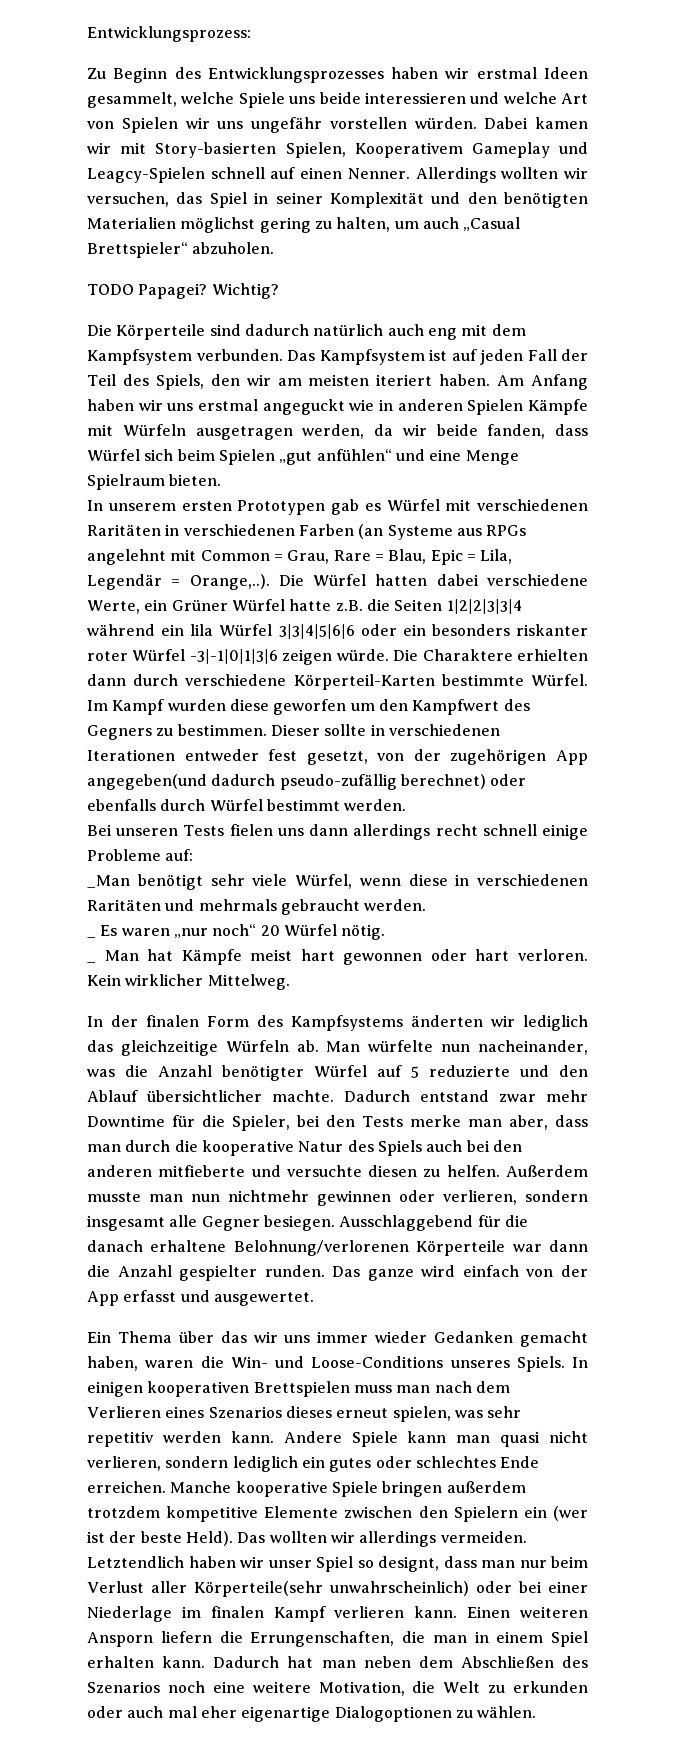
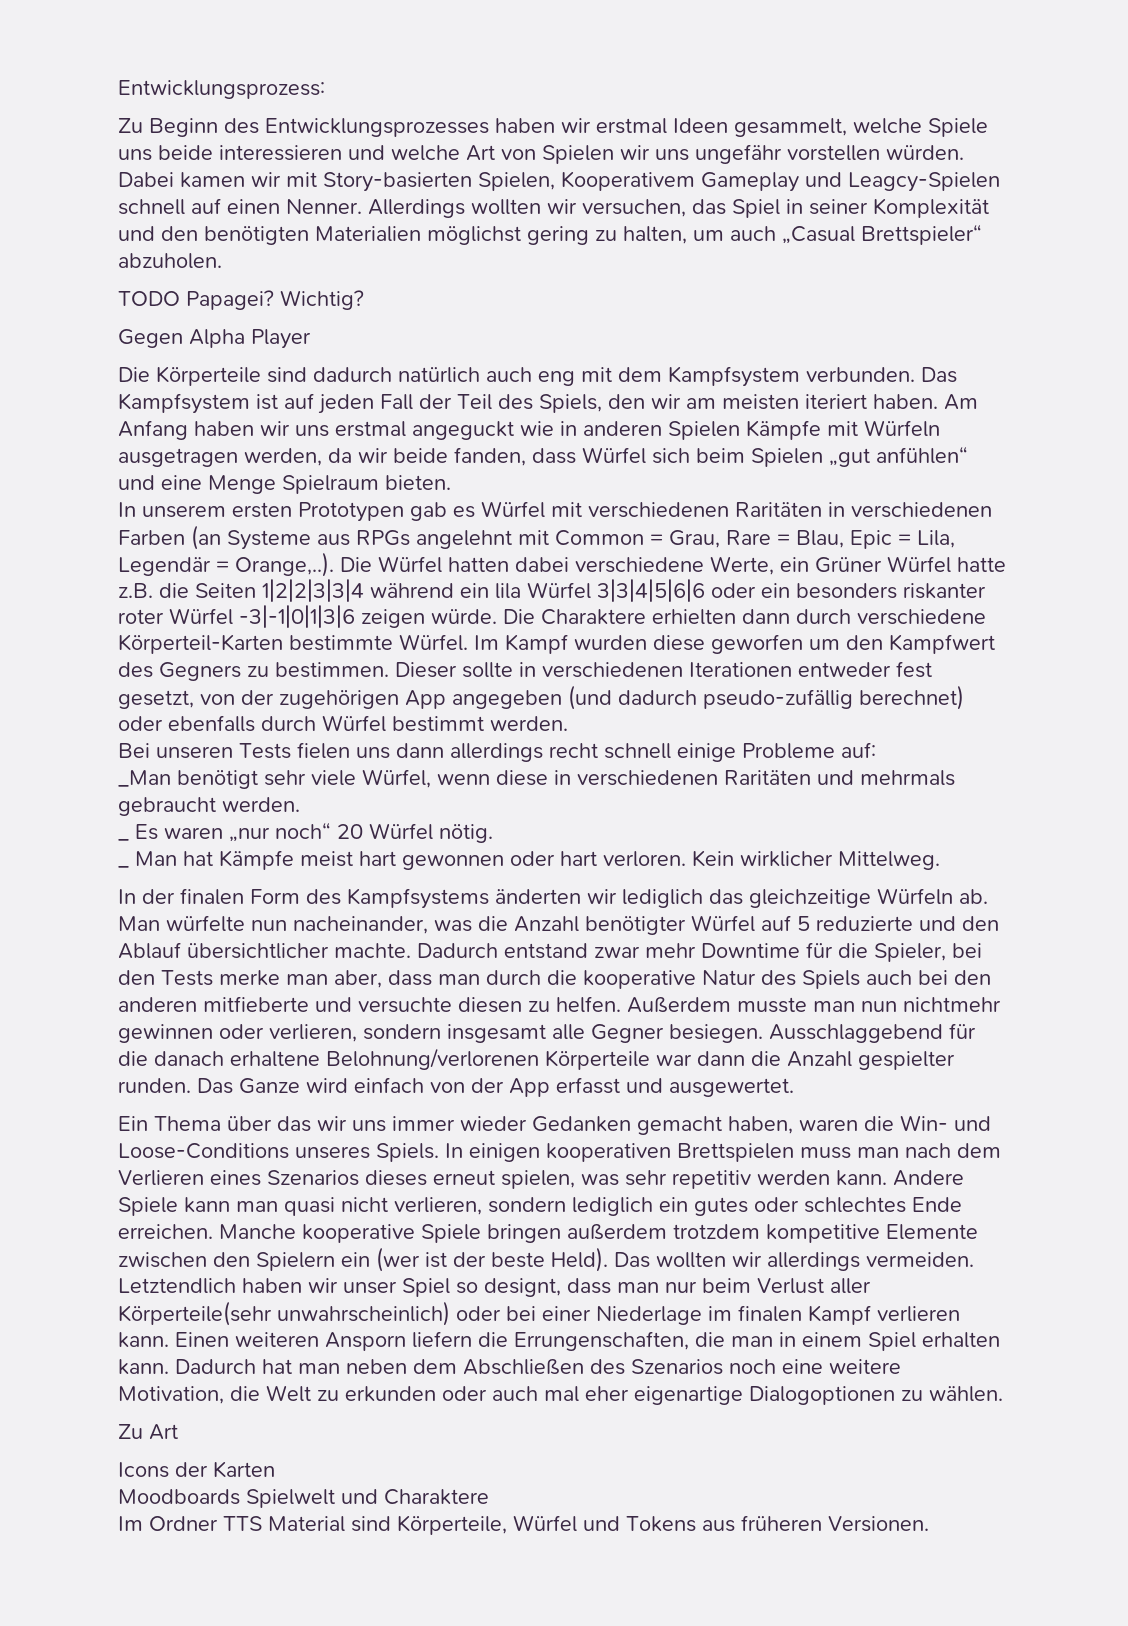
+ Gegen Alpha Player
- Dieser sollte in verschiedenen Iterationen entweder fest gesetzt, von der zugehörigen App angegeben(und dadurch pseudo-zufällig berechnet) oder ebenfalls durch Würfel bestimmt werden.
+ Dieser sollte in verschiedenen Iterationen entweder fest gesetzt, von der zugehörigen App angegeben (und dadurch pseudo-zufällig berechnet) oder ebenfalls durch Würfel bestimmt werden.
- Das ganze wird einfach von der App erfasst und ausgewertet.
+ Das Ganze wird einfach von der App erfasst und ausgewertet.
+ Zu Art
+ Icons der Karten
+ Moodboards Spielwelt und Charaktere
+ Im Ordner TTS Material sind Körperteile, Würfel und Tokens aus früheren Versionen.

